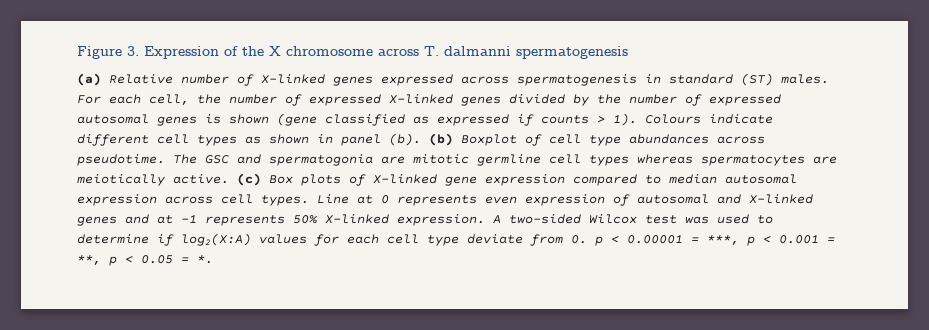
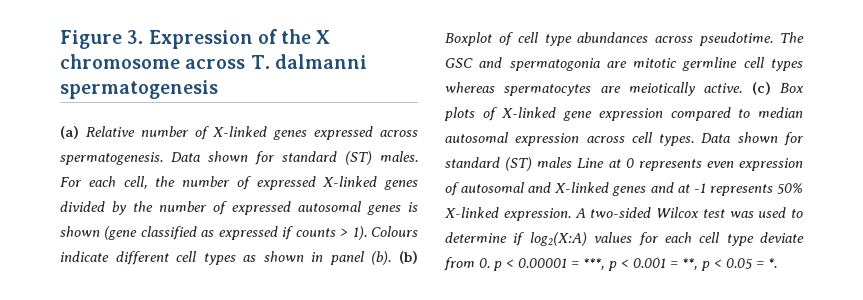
- (a) Relative number of X-linked genes expressed across spermatogenesis in standard (ST) males.
+ (a) Relative number of X-linked genes expressed across spermatogenesis. Data shown for standard (ST) males.
- Line at 0 represents even expression of autosomal and X-linked genes and at -1 represents 50% X-linked expression.
+ Data shown for standard (ST) males Line at 0 represents even expression of autosomal and X-linked genes and at -1 represents 50% X-linked expression.

